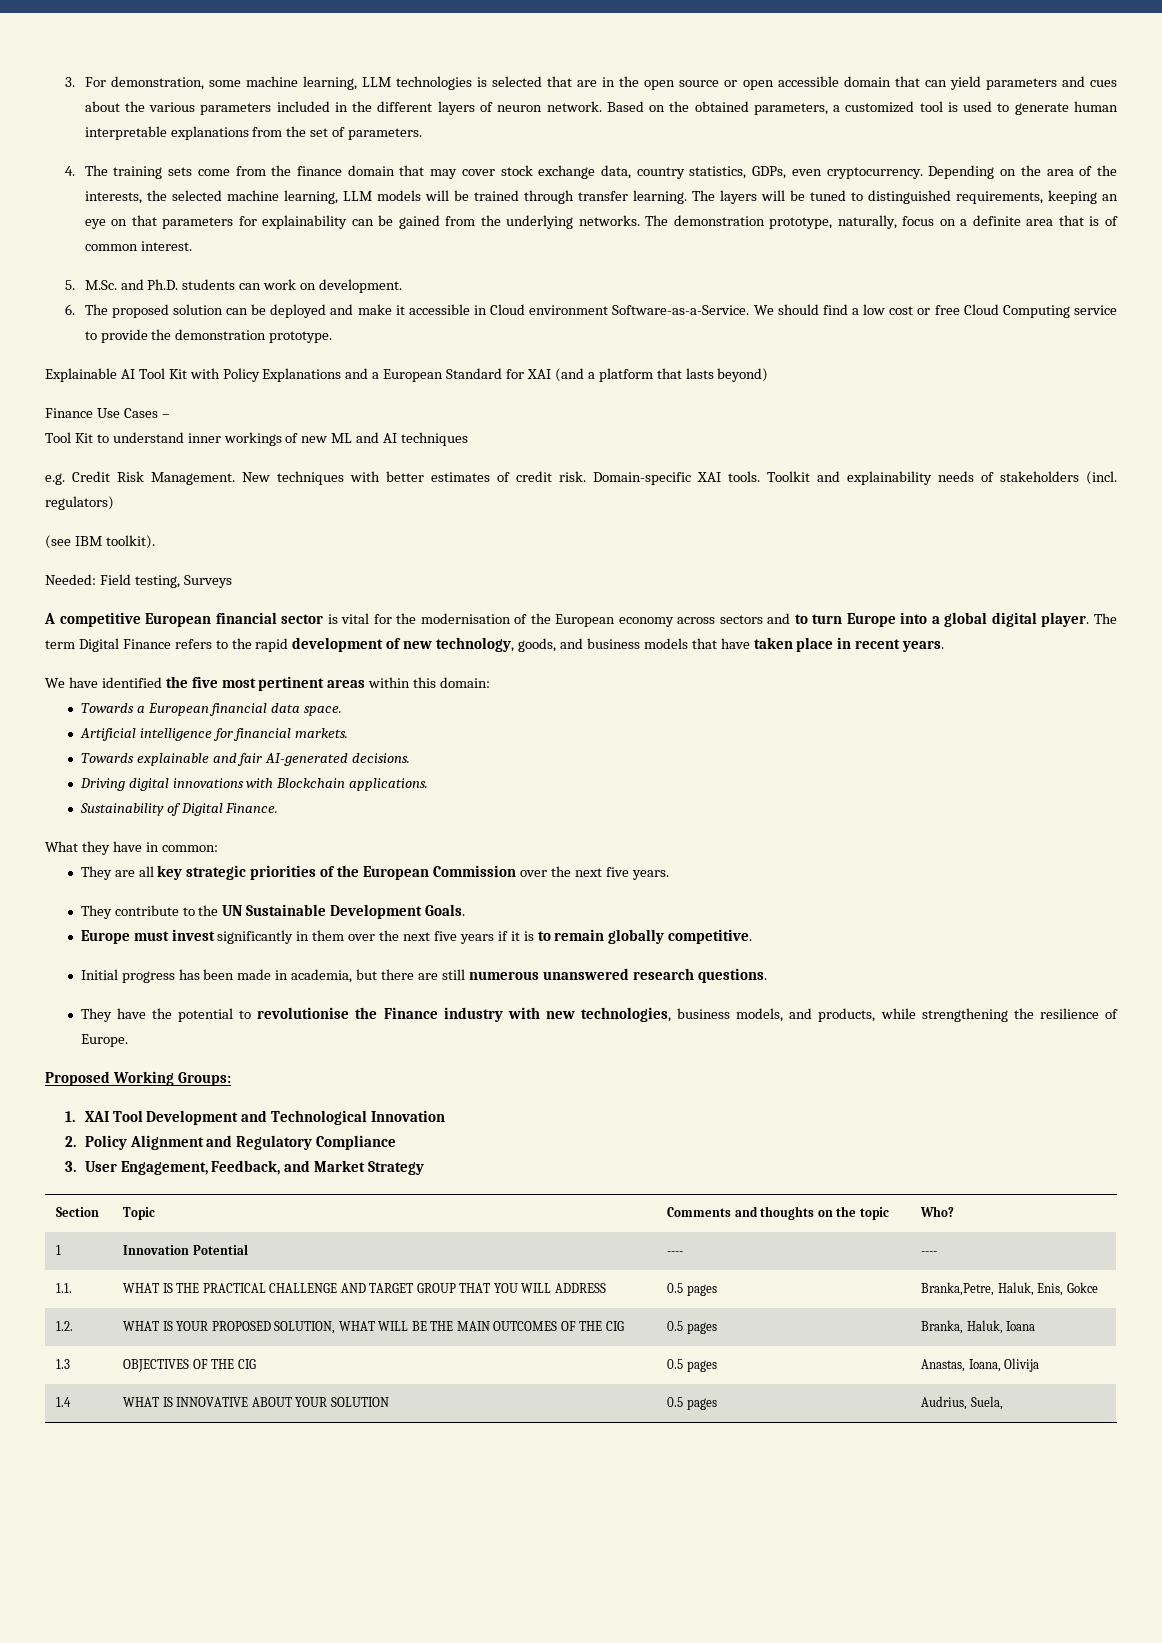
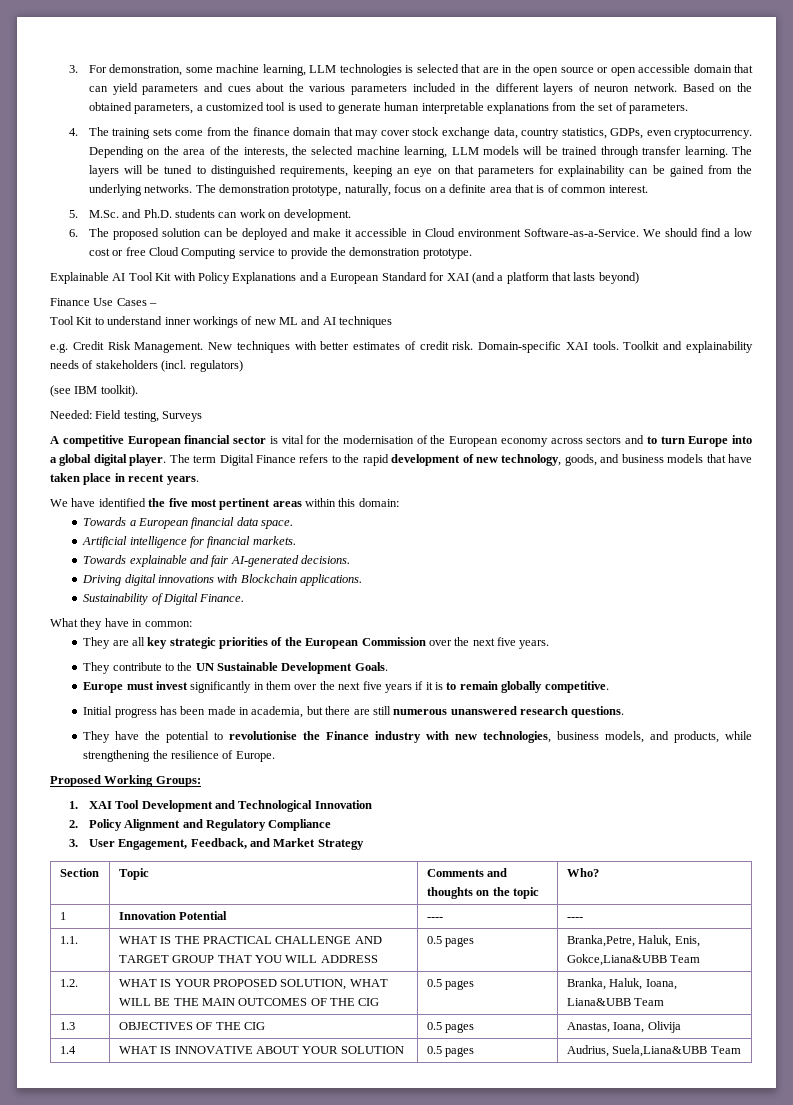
- 1.1. | WHAT IS THE PRACTICAL CHALLENGE AND TARGET GROUP THAT YOU WILL ADDRESS | 0.5 pages | Branka,Petre, Haluk, Enis, Gokce
+ 1.1. | WHAT IS THE PRACTICAL CHALLENGE AND TARGET GROUP THAT YOU WILL ADDRESS | 0.5 pages | Branka,Petre, Haluk, Enis, Gokce,Liana&UBB Team
- 1.2. | WHAT IS YOUR PROPOSED SOLUTION, WHAT WILL BE THE MAIN OUTCOMES OF THE CIG | 0.5 pages | Branka, Haluk, Ioana
+ 1.2. | WHAT IS YOUR PROPOSED SOLUTION, WHAT WILL BE THE MAIN OUTCOMES OF THE CIG | 0.5 pages | Branka, Haluk, Ioana, Liana&UBB Team
- 1.4 | WHAT IS INNOVATIVE ABOUT YOUR SOLUTION | 0.5 pages | Audrius, Suela,
+ 1.4 | WHAT IS INNOVATIVE ABOUT YOUR SOLUTION | 0.5 pages | Audrius, Suela,Liana&UBB Team

